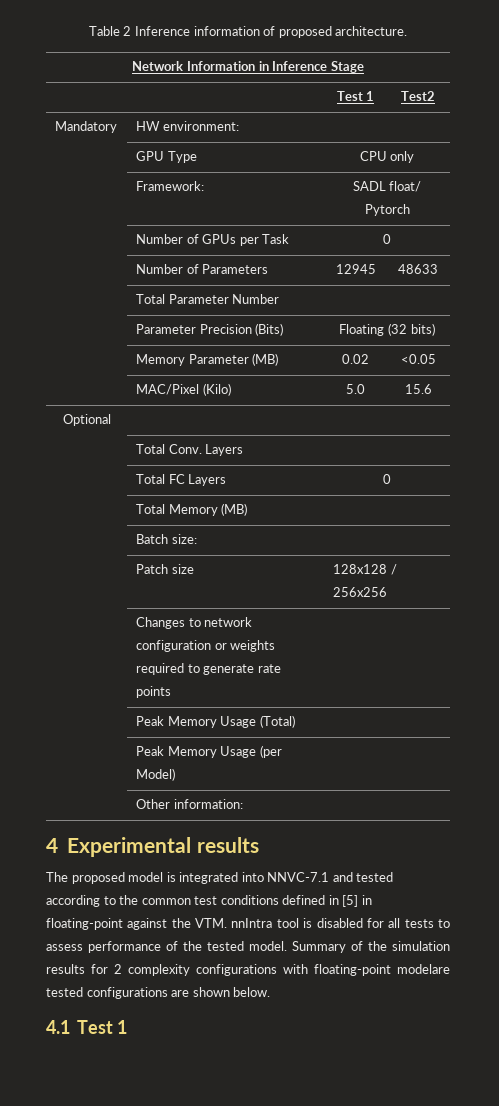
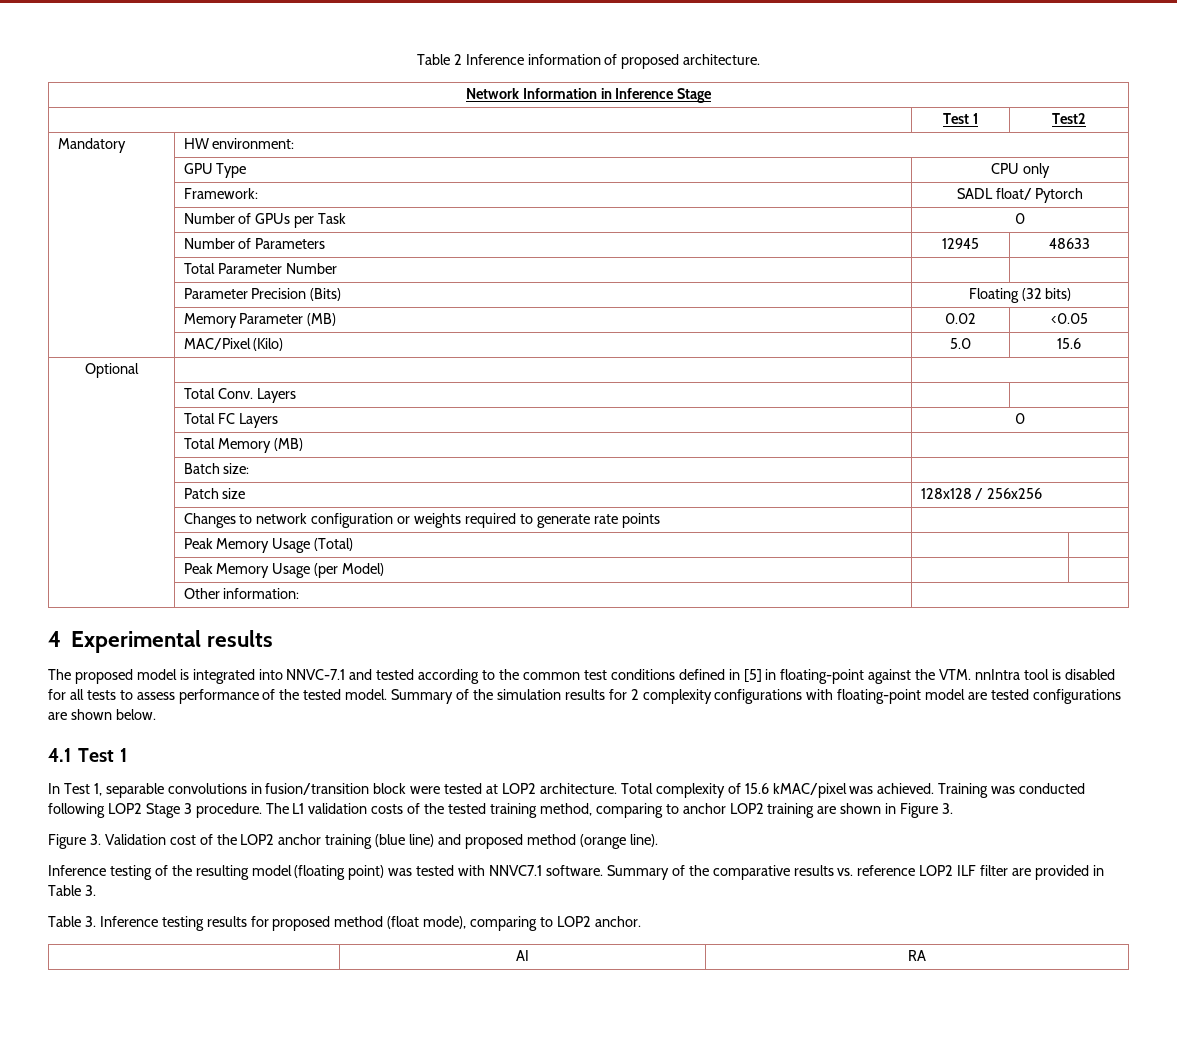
- Summary of the simulation results for 2 complexity configurations with floating-point modelare tested configurations are shown below.
+ Summary of the simulation results for 2 complexity configurations with floating-point model are tested configurations are shown below.
+ In Test 1, separable convolutions in fusion/transition block were tested at LOP2 architecture. Total complexity of 15.6 kMAC/pixel was achieved. Training was conducted following LOP2 Stage 3 procedure. The L1 validation costs of the tested training method, comparing to anchor LOP2 training are shown in Figure 3.
+ Figure 3. Validation cost of the LOP2 anchor training (blue line) and proposed method (orange line).
+ Inference testing of the resulting model (floating point) was tested with NNVC7.1 software. Summary of the comparative results vs. reference LOP2 ILF filter are provided in Table 3.
+ Table 3. Inference testing results for proposed method (float mode), comparing to LOP2 anchor.
+ | AI | RA

